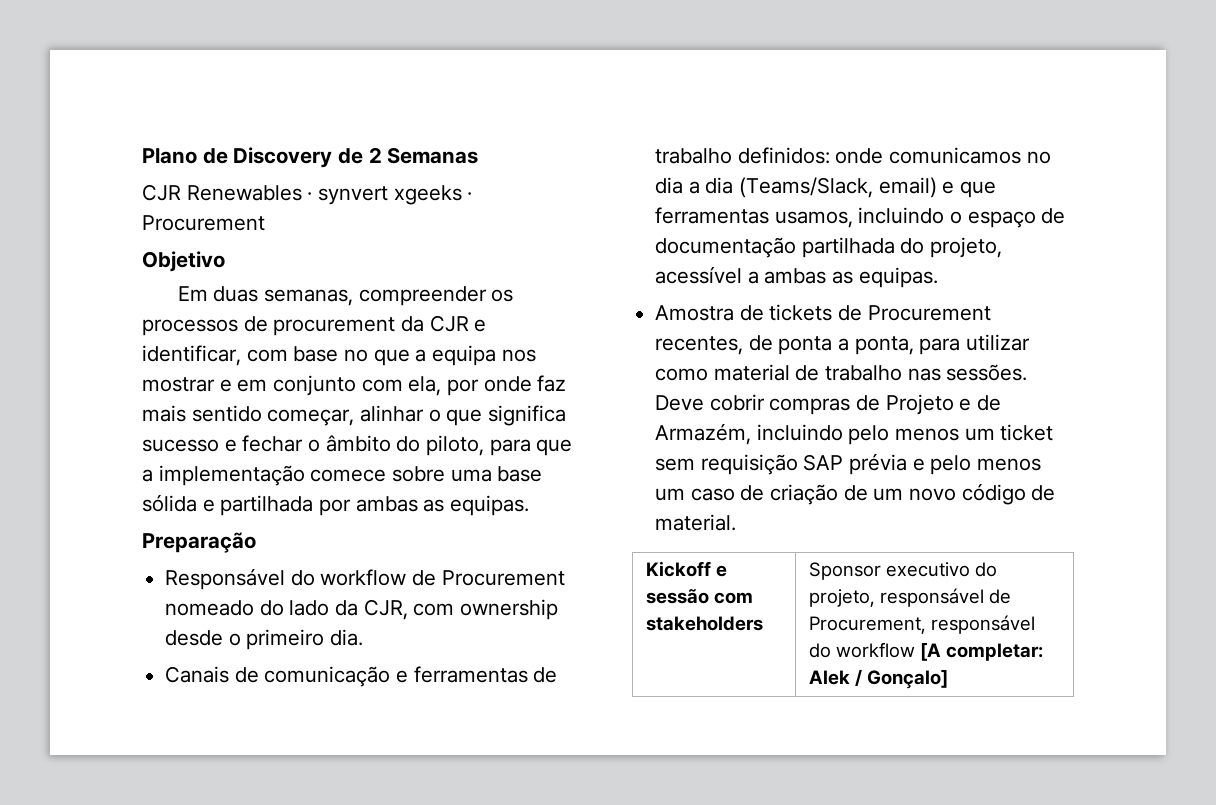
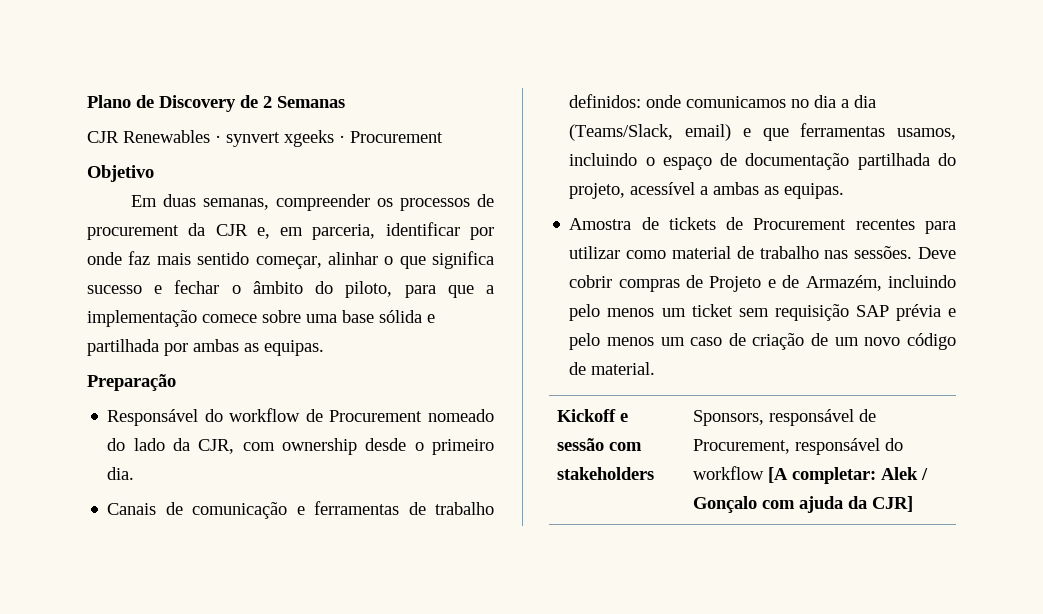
- Em duas semanas, compreender os processos de procurement da CJR e identificar, com base no que a equipa nos mostrar e em conjunto com ela, por onde faz mais sentido começar, alinhar o que significa sucesso e fechar o âmbito do piloto, para que a implementação comece sobre uma base sólida e partilhada por ambas as equipas.
+ Em duas semanas, compreender os processos de procurement da CJR e, em parceria, identificar por onde faz mais sentido começar, alinhar o que significa sucesso e fechar o âmbito do piloto, para que a implementação comece sobre uma base sólida e partilhada por ambas as equipas.
- Amostra de tickets de Procurement recentes, de ponta a ponta, para utilizar como material de trabalho nas sessões.
+ Amostra de tickets de Procurement recentes para utilizar como material de trabalho nas sessões.
- Kickoff e sessão com stakeholders | Sponsor executivo do projeto, responsável de Procurement, responsável do workflow [A completar: Alek / Gonçalo]
+ Kickoff e sessão com stakeholders | Sponsors, responsável de Procurement, responsável do workflow [A completar: Alek / Gonçalo com ajuda da CJR]

